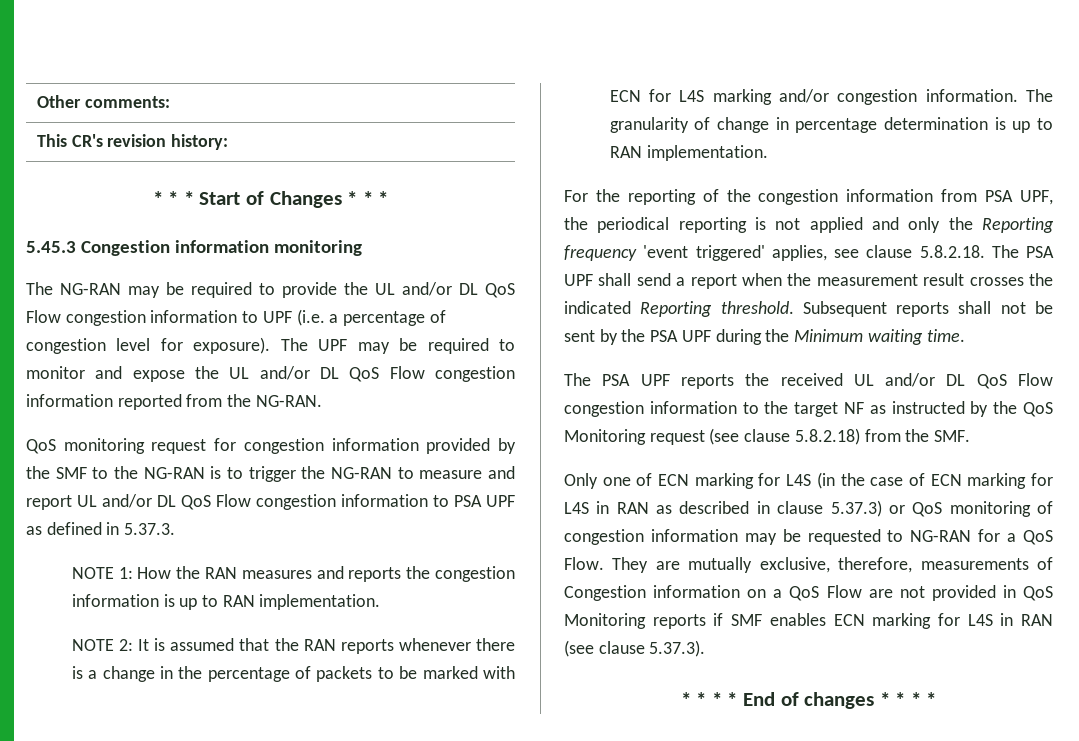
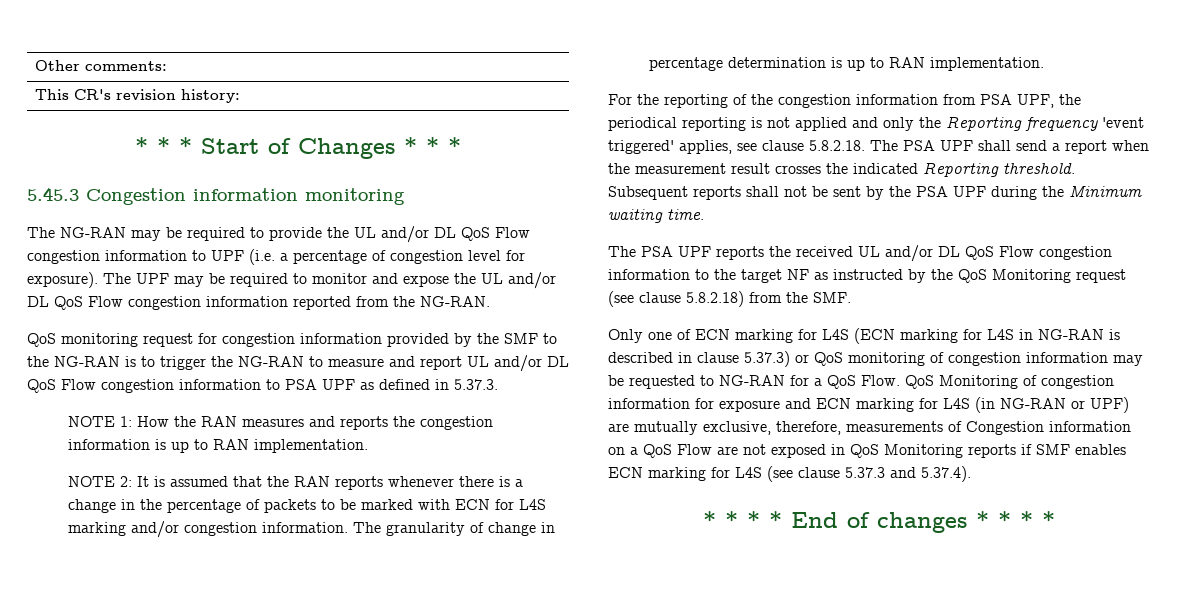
- Only one of ECN marking for L4S (in the case of ECN marking for L4S in RAN as described in clause 5.37.3) or QoS monitoring of congestion information may be requested to NG-RAN for a QoS Flow.
+ Only one of ECN marking for L4S (ECN marking for L4S in NG-RAN is described in clause 5.37.3) or QoS monitoring of congestion information may be requested to NG-RAN for a QoS Flow.
- They are mutually exclusive, therefore, measurements of Congestion information on a QoS Flow are not provided in QoS Monitoring reports if SMF enables ECN marking for L4S in RAN (see clause 5.37.3).
+ QoS Monitoring of congestion information for exposure and ECN marking for L4S (in NG-RAN or UPF) are mutually exclusive, therefore, measurements of Congestion information on a QoS Flow are not exposed in QoS Monitoring reports if SMF enables ECN marking for L4S (see clause 5.37.3 and 5.37.4).

